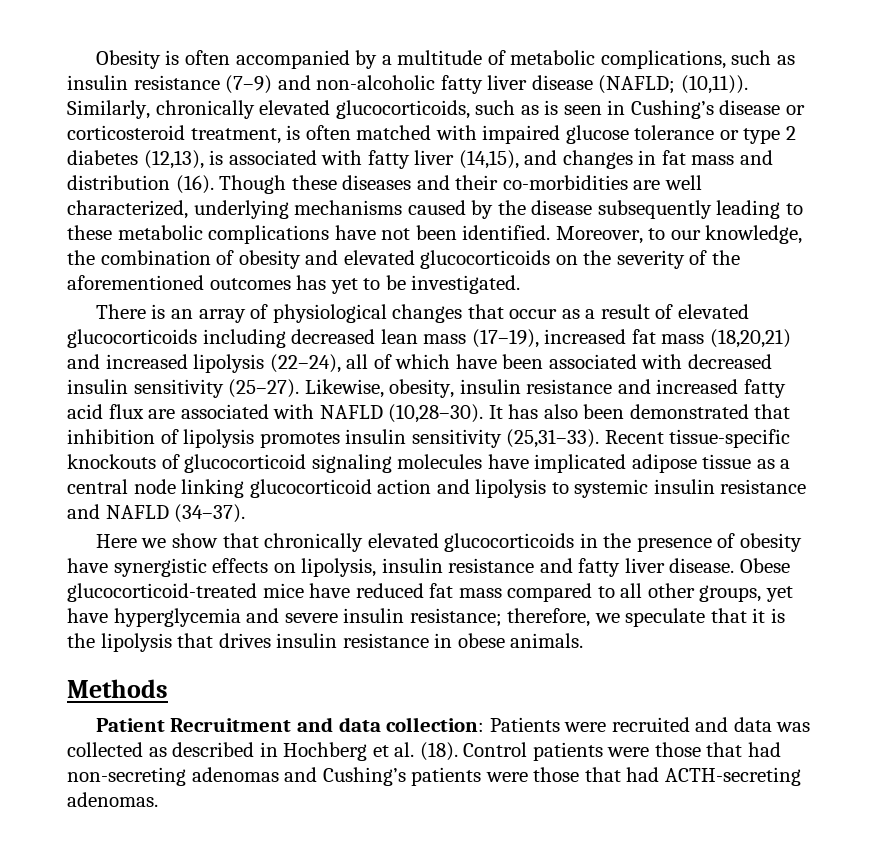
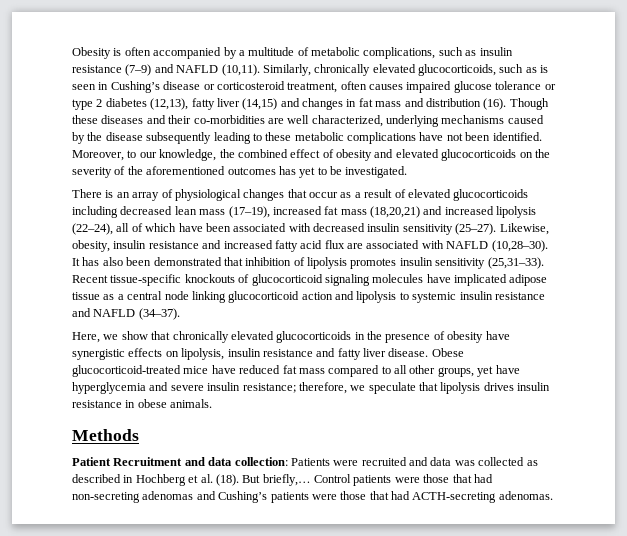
- Obesity is often accompanied by a multitude of metabolic complications, such as insulin resistance (7–9) and non-alcoholic fatty liver disease (NAFLD; (10,11)).
+ Obesity is often accompanied by a multitude of metabolic complications, such as insulin resistance (7–9) and NAFLD (10,11).
- Similarly, chronically elevated glucocorticoids, such as is seen in Cushing’s disease or corticosteroid treatment, is often matched with impaired glucose tolerance or type 2 diabetes (12,13), is associated with fatty liver (14,15), and changes in fat mass and distribution (16).
+ Similarly, chronically elevated glucocorticoids, such as is seen in Cushing’s disease or corticosteroid treatment, often causes impaired glucose tolerance or type 2 diabetes (12,13), fatty liver (14,15) and changes in fat mass and distribution (16).
- Moreover, to our knowledge, the combination of obesity and elevated glucocorticoids on the severity of the aforementioned outcomes has yet to be investigated.
+ Moreover, to our knowledge, the combined effect of obesity and elevated glucocorticoids on the severity of the aforementioned outcomes has yet to be investigated.
- Here we show that chronically elevated glucocorticoids in the presence of obesity have synergistic effects on lipolysis, insulin resistance and fatty liver disease.
+ Here, we show that chronically elevated glucocorticoids in the presence of obesity have synergistic effects on lipolysis, insulin resistance and fatty liver disease.
- Obese glucocorticoid-treated mice have reduced fat mass compared to all other groups, yet have hyperglycemia and severe insulin resistance; therefore, we speculate that it is the lipolysis that drives insulin resistance in obese animals.
+ Obese glucocorticoid-treated mice have reduced fat mass compared to all other groups, yet have hyperglycemia and severe insulin resistance; therefore, we speculate that lipolysis drives insulin resistance in obese animals.
+ But briefly,…

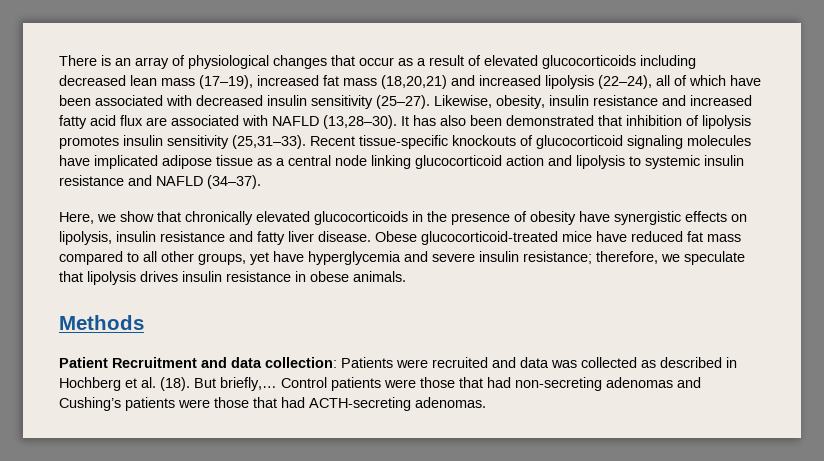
- Obesity is often accompanied by a multitude of metabolic complications, such as insulin resistance (7–9) and NAFLD (10,11). Similarly, chronically elevated glucocorticoids, such as is seen in Cushing’s disease or corticosteroid treatment, often causes impaired glucose tolerance or type 2 diabetes (12,13), fatty liver (14,15) and changes in fat mass and distribution (16). Though these diseases and their co-morbidities are well characterized, underlying mechanisms caused by the disease subsequently leading to these metabolic complications have not been identified. Moreover, to our knowledge, the combined effect of obesity and elevated glucocorticoids on the severity of the aforementioned outcomes has yet to be investigated.
- Likewise, obesity, insulin resistance and increased fatty acid flux are associated with NAFLD (10,28–30).
+ Likewise, obesity, insulin resistance and increased fatty acid flux are associated with NAFLD (13,28–30).

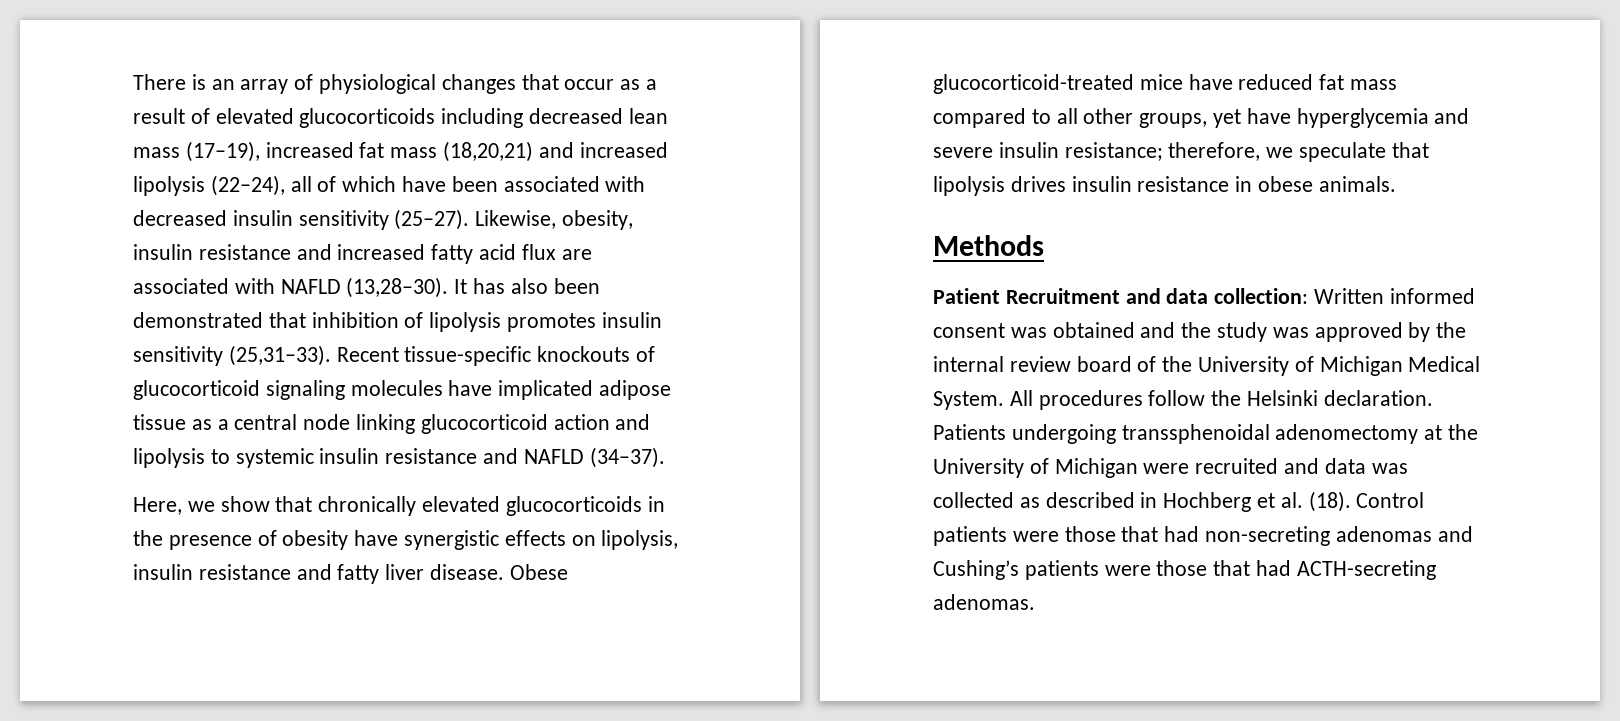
- Patient Recruitment and data collection: Patients were recruited and data was collected as described in Hochberg et al. (18).
+ Patient Recruitment and data collection: Written informed consent was obtained and the study was approved by the internal review board of the University of Michigan Medical System. All procedures follow the Helsinki declaration. Patients undergoing transsphenoidal adenomectomy at the University of Michigan were recruited and data was collected as described in Hochberg et al. (18).
- But briefly,…

